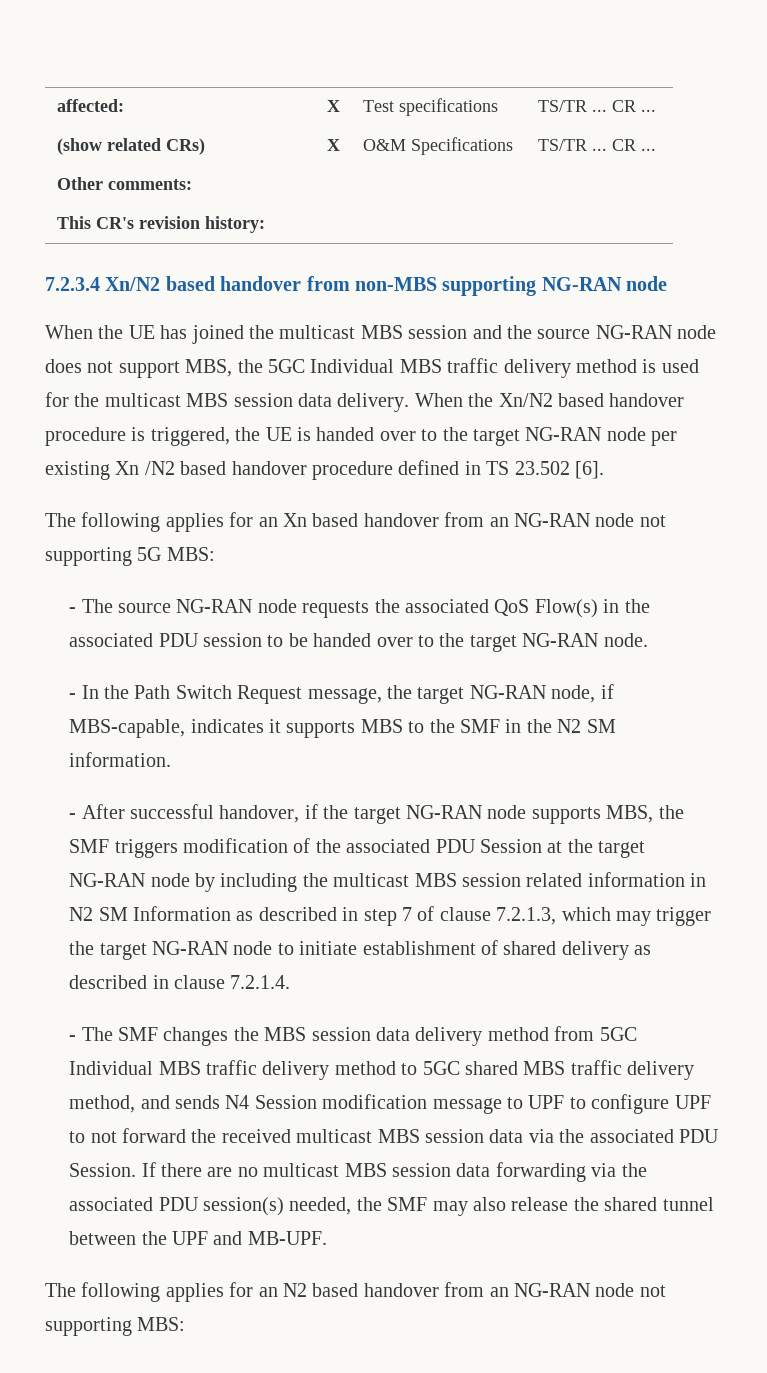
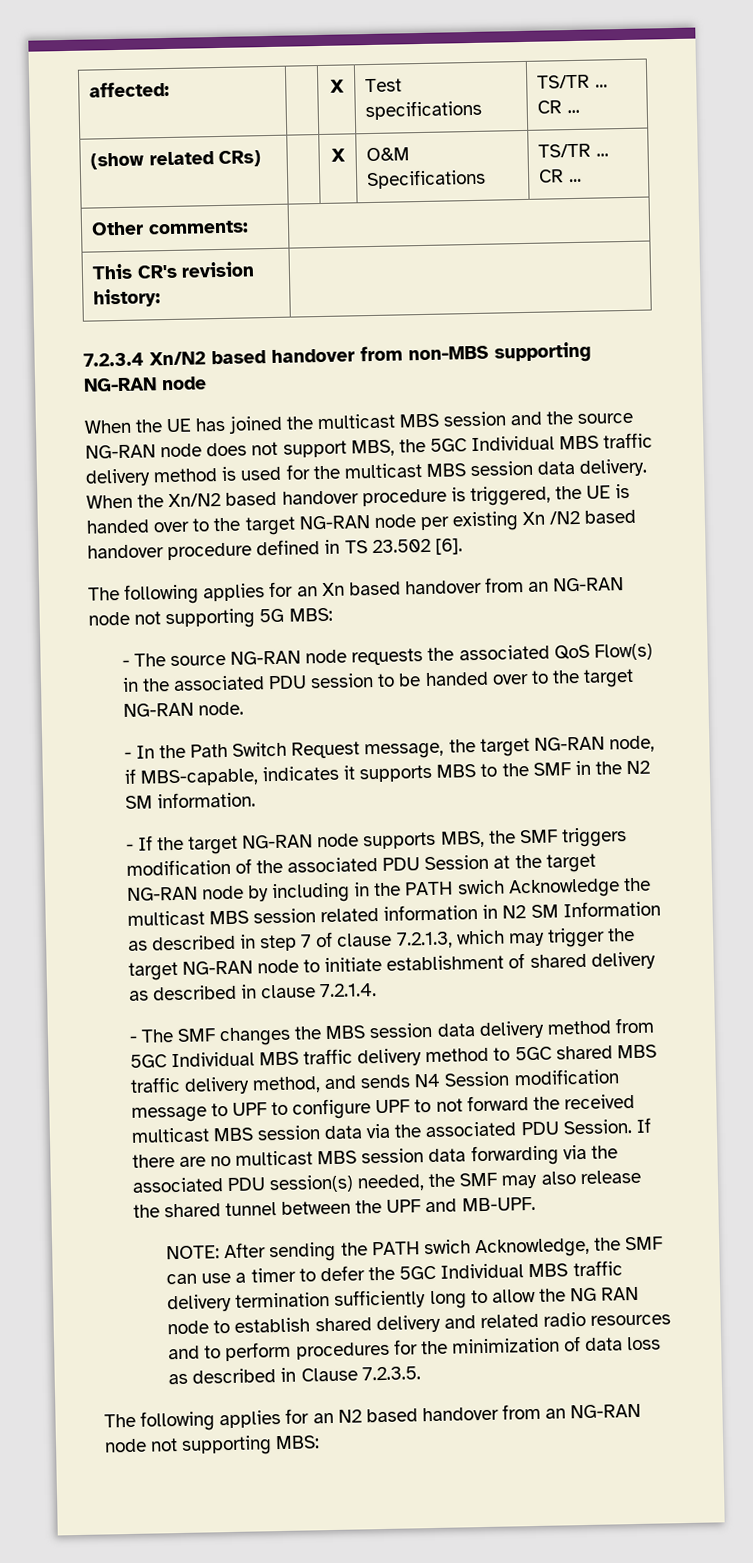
- - After successful handover, if the target NG-RAN node supports MBS, the SMF triggers modification of the associated PDU Session at the target NG-RAN node by including the multicast MBS session related information in N2 SM Information as described in step 7 of clause 7.2.1.3, which may trigger the target NG-RAN node to initiate establishment of shared delivery as described in clause 7.2.1.4.
+ - If the target NG-RAN node supports MBS, the SMF triggers modification of the associated PDU Session at the target NG-RAN node by including in the PATH swich Acknowledge the multicast MBS session related information in N2 SM Information as described in step 7 of clause 7.2.1.3, which may trigger the target NG-RAN node to initiate establishment of shared delivery as described in clause 7.2.1.4.
+ NOTE: After sending the PATH swich Acknowledge, the SMF can use a timer to defer the 5GC Individual MBS traffic delivery termination sufficiently long to allow the NG RAN node to establish shared delivery and related radio resources and to perform procedures for the minimization of data loss as described in Clause 7.2.3.5.

